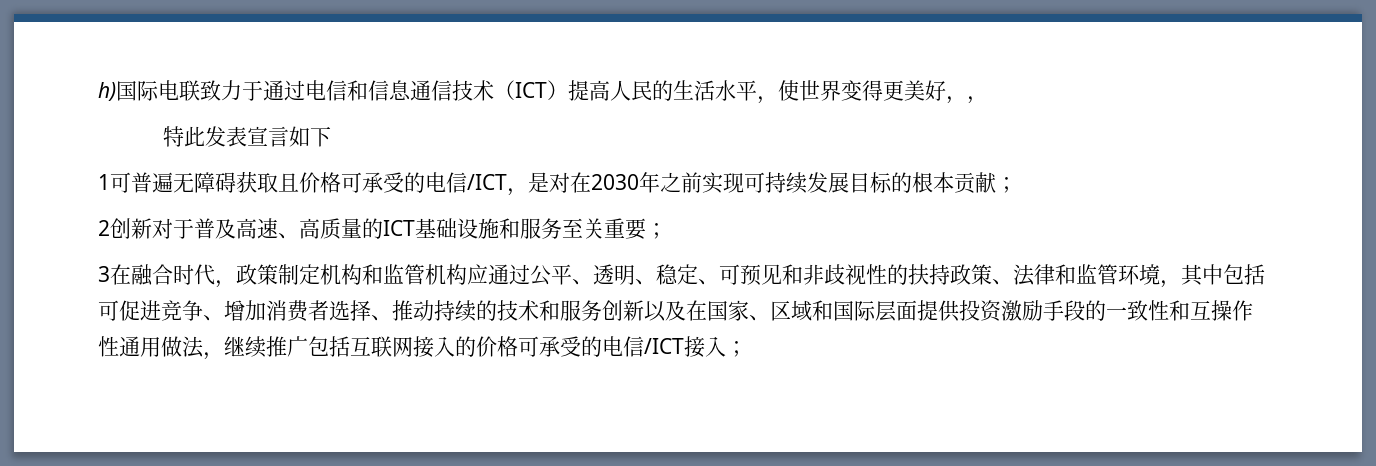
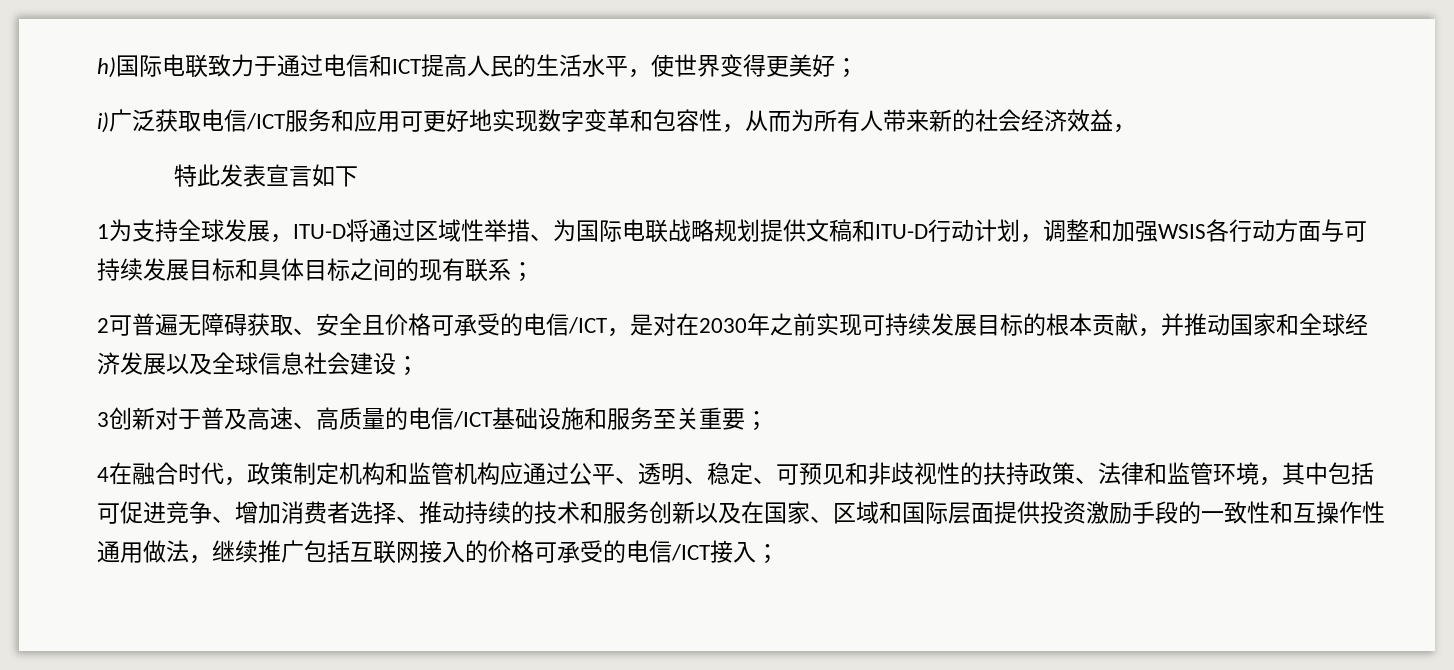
- h)国际电联致力于通过电信和信息通信技术（ICT）提高人民的生活水平，使世界变得更美好，，
+ h)国际电联致力于通过电信和ICT提高人民的生活水平，使世界变得更美好；
+ i)广泛获取电信/ICT服务和应用可更好地实现数字变革和包容性，从而为所有人带来新的社会经济效益，
- 1可普遍无障碍获取且价格可承受的电信/ICT，是对在2030年之前实现可持续发展目标的根本贡献；
- 2创新对于普及高速、高质量的ICT基础设施和服务至关重要；
+ 1为支持全球发展，ITU-D将通过区域性举措、为国际电联战略规划提供文稿和ITU-D行动计划，调整和加强WSIS各行动方面与可持续发展目标和具体目标之间的现有联系；
+ 2可普遍无障碍获取、安全且价格可承受的电信/ICT，是对在2030年之前实现可持续发展目标的根本贡献，并推动国家和全球经济发展以及全球信息社会建设；
+ 3创新对于普及高速、高质量的电信/ICT基础设施和服务至关重要；
- 3在融合时代，政策制定机构和监管机构应通过公平、透明、稳定、可预见和非歧视性的扶持政策、法律和监管环境，其中包括可促进竞争、增加消费者选择、推动持续的技术和服务创新以及在国家、区域和国际层面提供投资激励手段的一致性和互操作性通用做法，继续推广包括互联网接入的价格可承受的电信/ICT接入；
+ 4在融合时代，政策制定机构和监管机构应通过公平、透明、稳定、可预见和非歧视性的扶持政策、法律和监管环境，其中包括可促进竞争、增加消费者选择、推动持续的技术和服务创新以及在国家、区域和国际层面提供投资激励手段的一致性和互操作性通用做法，继续推广包括互联网接入的价格可承受的电信/ICT接入；

